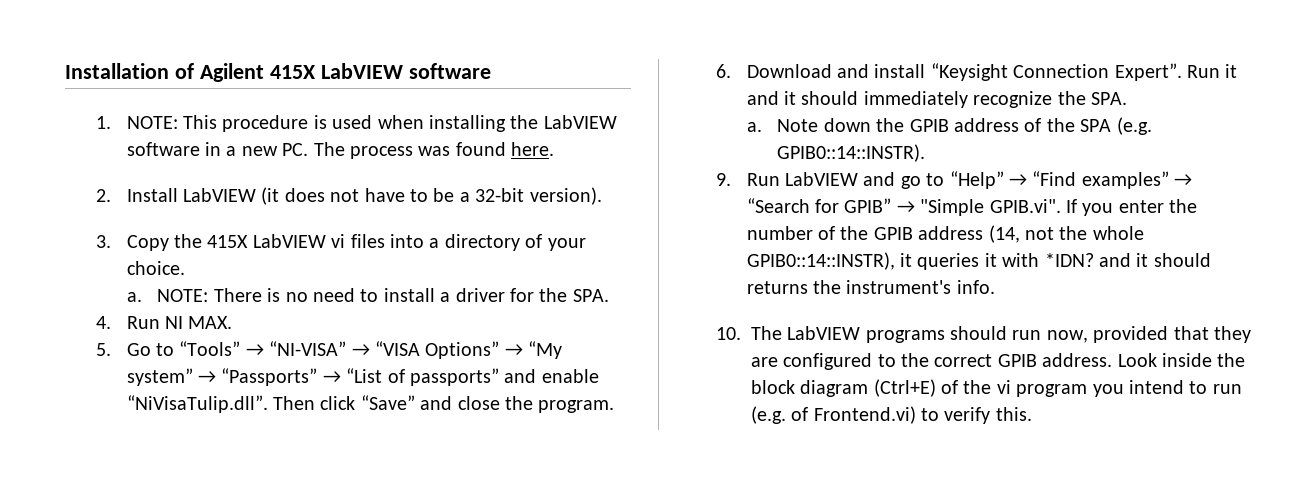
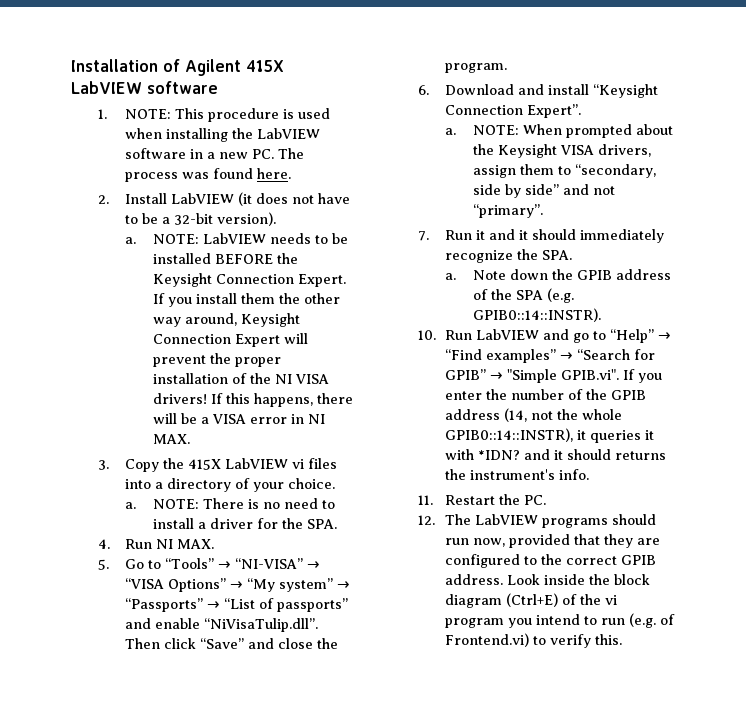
+ a. NOTE: LabVIEW needs to be installed BEFORE the Keysight Connection Expert. If you install them the other way around, Keysight Connection Expert will prevent the proper installation of the NI VISA drivers! If this happens, there will be a VISA error in NI MAX.
- 6. Download and install “Keysight Connection Expert”. Run it and it should immediately recognize the SPA.
+ 6. Download and install “Keysight Connection Expert”.
+ a. NOTE: When prompted about the Keysight VISA drivers, assign them to “secondary, side by side” and not “primary”.
+ 7. Run it and it should immediately recognize the SPA.
- 9. Run LabVIEW and go to “Help” → “Find examples” → “Search for GPIB” → "Simple GPIB.vi". If you enter the number of the GPIB address (14, not the whole GPIB0::14::INSTR), it queries it with *IDN? and it should returns the instrument's info.
+ 10. Run LabVIEW and go to “Help” → “Find examples” → “Search for GPIB” → "Simple GPIB.vi". If you enter the number of the GPIB address (14, not the whole GPIB0::14::INSTR), it queries it with *IDN? and it should returns the instrument's info.
- 10. The LabVIEW programs should run now, provided that they are configured to the correct GPIB address.
+ 11. Restart the PC.
+ 12. The LabVIEW programs should run now, provided that they are configured to the correct GPIB address.

